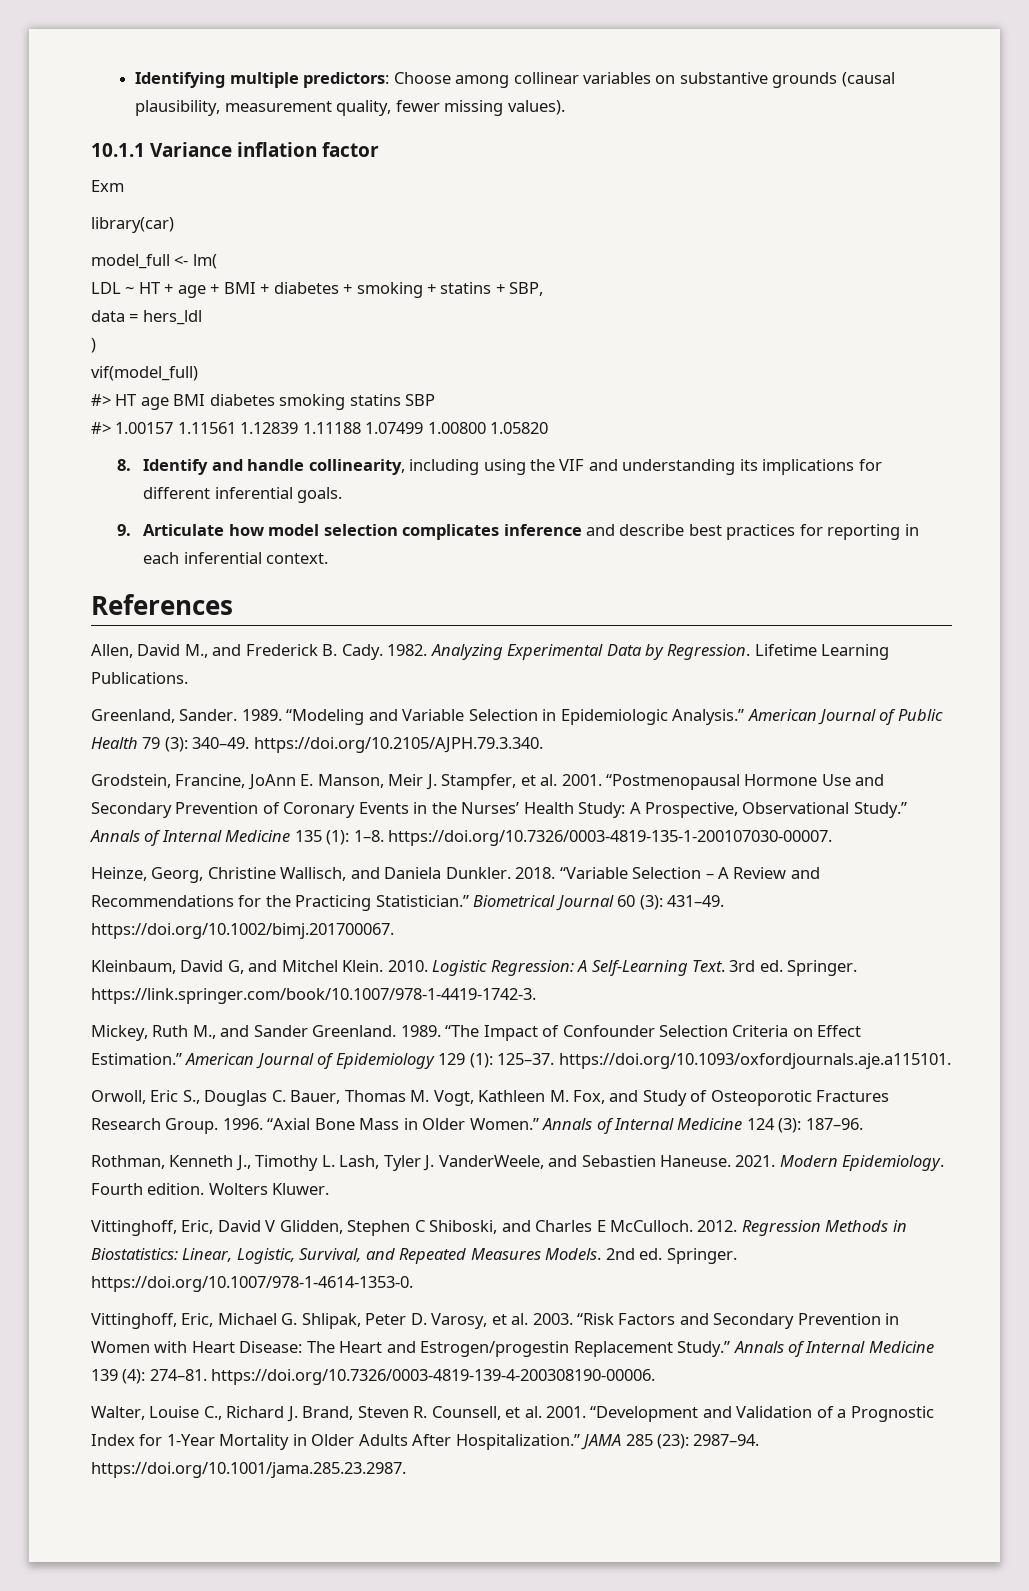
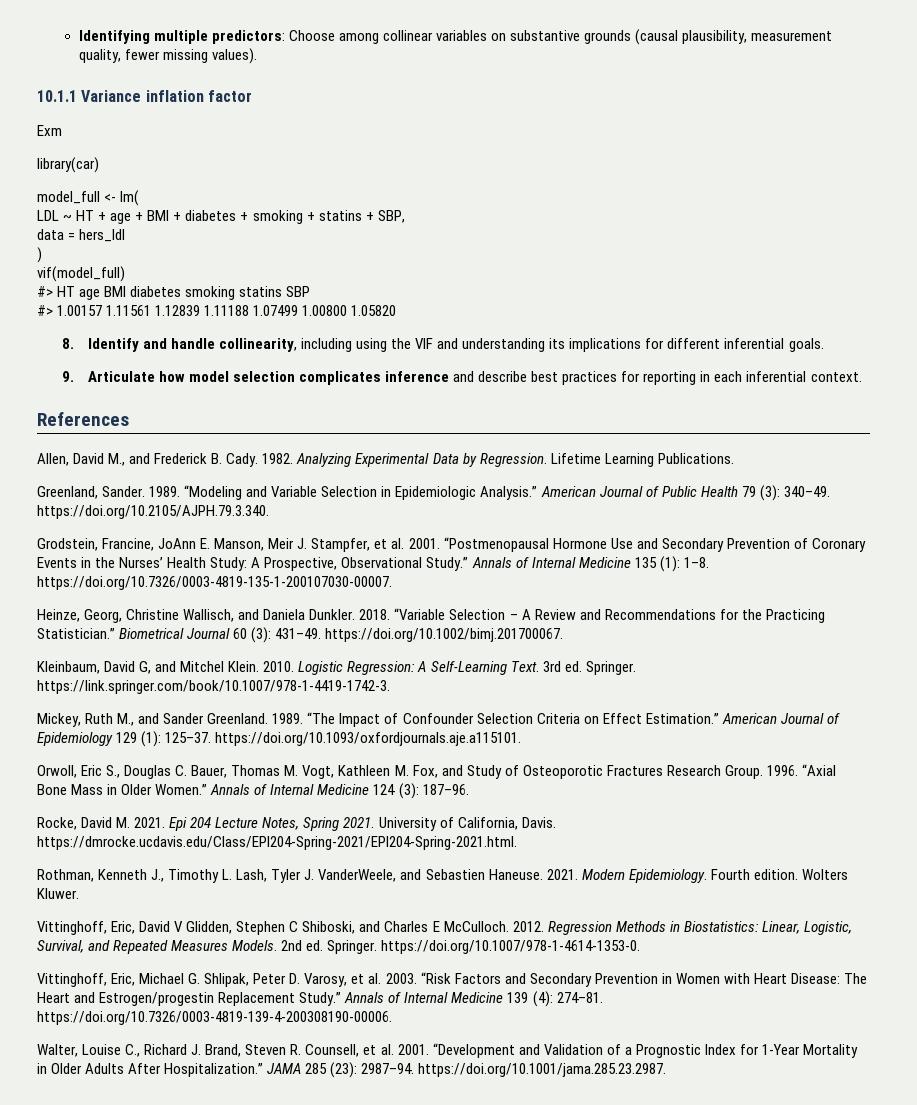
+ Rocke, David M. 2021. Epi 204 Lecture Notes, Spring 2021. University of California, Davis. https://dmrocke.ucdavis.edu/Class/EPI204-Spring-2021/EPI204-Spring-2021.html.

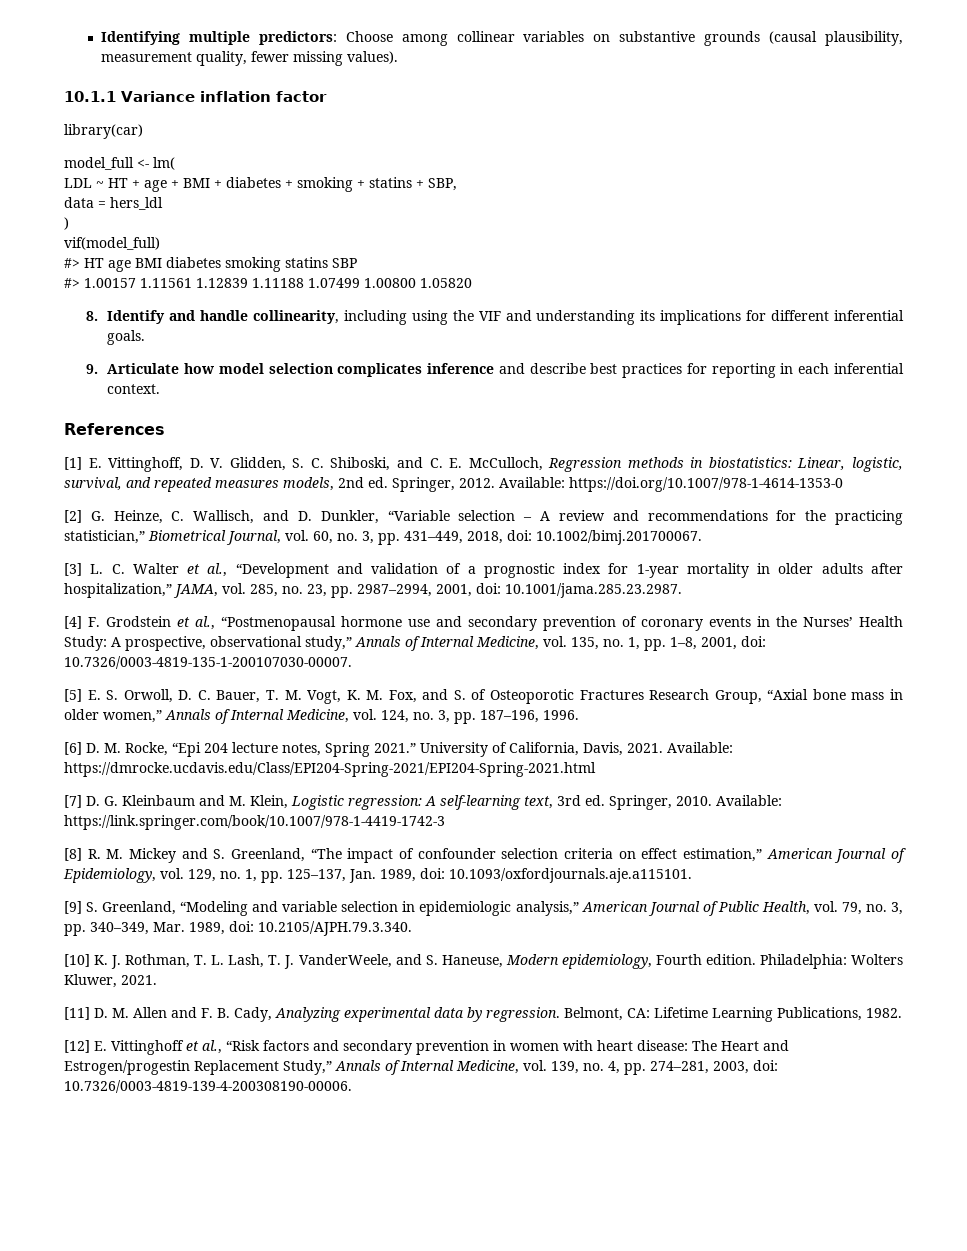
- Exm
- Allen, David M., and Frederick B. Cady. 1982. Analyzing Experimental Data by Regression. Lifetime Learning Publications.
- Greenland, Sander. 1989. “Modeling and Variable Selection in Epidemiologic Analysis.” American Journal of Public Health 79 (3): 340–49. https://doi.org/10.2105/AJPH.79.3.340.
- Grodstein, Francine, JoAnn E. Manson, Meir J. Stampfer, et al. 2001. “Postmenopausal Hormone Use and Secondary Prevention of Coronary Events in the Nurses’ Health Study: A Prospective, Observational Study.” Annals of Internal Medicine 135 (1): 1–8. https://doi.org/10.7326/0003-4819-135-1-200107030-00007.
- Heinze, Georg, Christine Wallisch, and Daniela Dunkler. 2018. “Variable Selection – A Review and Recommendations for the Practicing Statistician.” Biometrical Journal 60 (3): 431–49. https://doi.org/10.1002/bimj.201700067.
- Kleinbaum, David G, and Mitchel Klein. 2010. Logistic Regression: A Self-Learning Text. 3rd ed. Springer. https://link.springer.com/book/10.1007/978-1-4419-1742-3.
- Mickey, Ruth M., and Sander Greenland. 1989. “The Impact of Confounder Selection Criteria on Effect Estimation.” American Journal of Epidemiology 129 (1): 125–37. https://doi.org/10.1093/oxfordjournals.aje.a115101.
- Orwoll, Eric S., Douglas C. Bauer, Thomas M. Vogt, Kathleen M. Fox, and Study of Osteoporotic Fractures Research Group. 1996. “Axial Bone Mass in Older Women.” Annals of Internal Medicine 124 (3): 187–96.
- Rocke, David M. 2021. Epi 204 Lecture Notes, Spring 2021. University of California, Davis. https://dmrocke.ucdavis.edu/Class/EPI204-Spring-2021/EPI204-Spring-2021.html.
- Rothman, Kenneth J., Timothy L. Lash, Tyler J. VanderWeele, and Sebastien Haneuse. 2021. Modern Epidemiology. Fourth edition. Wolters Kluwer.
- Vittinghoff, Eric, David V Glidden, Stephen C Shiboski, and Charles E McCulloch. 2012. Regression Methods in Biostatistics: Linear, Logistic, Survival, and Repeated Measures Models. 2nd ed. Springer. https://doi.org/10.1007/978-1-4614-1353-0.
- Vittinghoff, Eric, Michael G. Shlipak, Peter D. Varosy, et al. 2003. “Risk Factors and Secondary Prevention in Women with Heart Disease: The Heart and Estrogen/progestin Replacement Study.” Annals of Internal Medicine 139 (4): 274–81. https://doi.org/10.7326/0003-4819-139-4-200308190-00006.
- Walter, Louise C., Richard J. Brand, Steven R. Counsell, et al. 2001. “Development and Validation of a Prognostic Index for 1-Year Mortality in Older Adults After Hospitalization.” JAMA 285 (23): 2987–94. https://doi.org/10.1001/jama.285.23.2987.
+ [1] E. Vittinghoff, D. V. Glidden, S. C. Shiboski, and C. E. McCulloch, Regression methods in biostatistics: Linear, logistic, survival, and repeated measures models, 2nd ed. Springer, 2012. Available: https://doi.org/10.1007/978-1-4614-1353-0
+ [2] G. Heinze, C. Wallisch, and D. Dunkler, “Variable selection – A review and recommendations for the practicing statistician,” Biometrical Journal, vol. 60, no. 3, pp. 431–449, 2018, doi: 10.1002/bimj.201700067.
+ [3] L. C. Walter et al., “Development and validation of a prognostic index for 1-year mortality in older adults after hospitalization,” JAMA, vol. 285, no. 23, pp. 2987–2994, 2001, doi: 10.1001/jama.285.23.2987.
+ [4] F. Grodstein et al., “Postmenopausal hormone use and secondary prevention of coronary events in the Nurses’ Health Study: A prospective, observational study,” Annals of Internal Medicine, vol. 135, no. 1, pp. 1–8, 2001, doi: 10.7326/0003-4819-135-1-200107030-00007.
+ [5] E. S. Orwoll, D. C. Bauer, T. M. Vogt, K. M. Fox, and S. of Osteoporotic Fractures Research Group, “Axial bone mass in older women,” Annals of Internal Medicine, vol. 124, no. 3, pp. 187–196, 1996.
+ [6] D. M. Rocke, “Epi 204 lecture notes, Spring 2021.” University of California, Davis, 2021. Available: https://dmrocke.ucdavis.edu/Class/EPI204-Spring-2021/EPI204-Spring-2021.html
+ [7] D. G. Kleinbaum and M. Klein, Logistic regression: A self-learning text, 3rd ed. Springer, 2010. Available: https://link.springer.com/book/10.1007/978-1-4419-1742-3
+ [8] R. M. Mickey and S. Greenland, “The impact of confounder selection criteria on effect estimation,” American Journal of Epidemiology, vol. 129, no. 1, pp. 125–137, Jan. 1989, doi: 10.1093/oxfordjournals.aje.a115101.
+ [9] S. Greenland, “Modeling and variable selection in epidemiologic analysis,” American Journal of Public Health, vol. 79, no. 3, pp. 340–349, Mar. 1989, doi: 10.2105/AJPH.79.3.340.
+ [10] K. J. Rothman, T. L. Lash, T. J. VanderWeele, and S. Haneuse, Modern epidemiology, Fourth edition. Philadelphia: Wolters Kluwer, 2021.
+ [11] D. M. Allen and F. B. Cady, Analyzing experimental data by regression. Belmont, CA: Lifetime Learning Publications, 1982.
+ [12] E. Vittinghoff et al., “Risk factors and secondary prevention in women with heart disease: The Heart and Estrogen/progestin Replacement Study,” Annals of Internal Medicine, vol. 139, no. 4, pp. 274–281, 2003, doi: 10.7326/0003-4819-139-4-200308190-00006.

